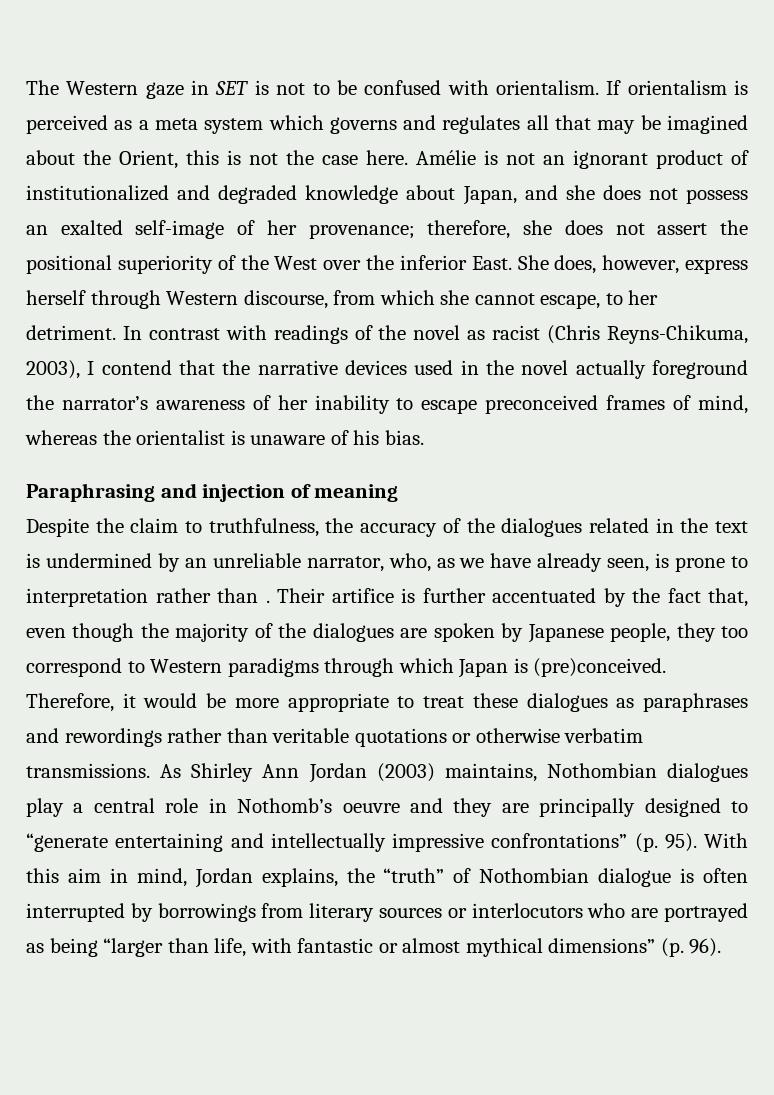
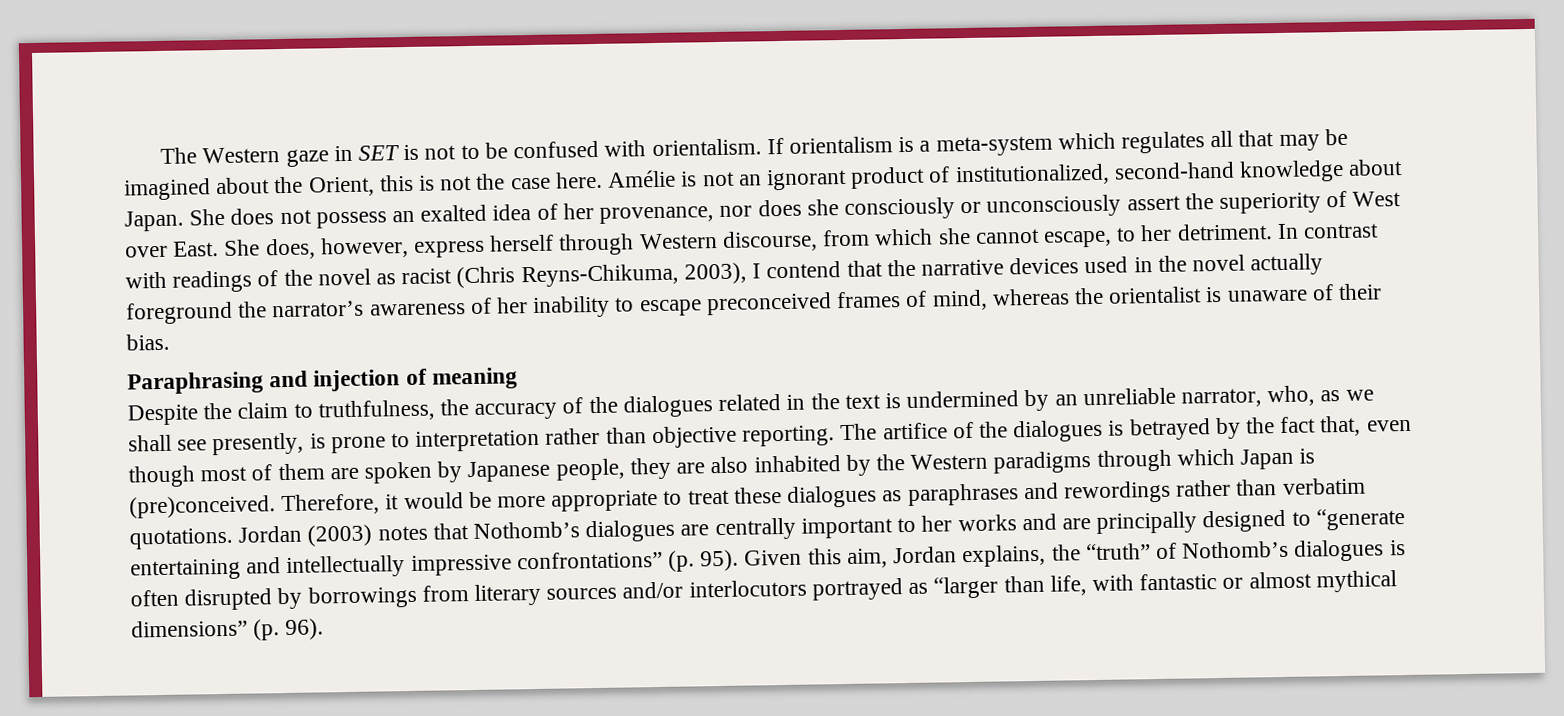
- If orientalism is perceived as a meta system which governs and regulates all that may be imagined about the Orient, this is not the case here.
+ If orientalism is a meta-system which regulates all that may be imagined about the Orient, this is not the case here.
- Amélie is not an ignorant product of institutionalized and degraded knowledge about Japan, and she does not possess an exalted self-image of her provenance; therefore, she does not assert the positional superiority of the West over the inferior East.
+ Amélie is not an ignorant product of institutionalized, second-hand knowledge about Japan. She does not possess an exalted idea of her provenance, nor does she consciously or unconsciously assert the superiority of West over East.
- In contrast with readings of the novel as racist (Chris Reyns-Chikuma, 2003), I contend that the narrative devices used in the novel actually foreground the narrator’s awareness of her inability to escape preconceived frames of mind, whereas the orientalist is unaware of his bias.
+ In contrast with readings of the novel as racist (Chris Reyns-Chikuma, 2003), I contend that the narrative devices used in the novel actually foreground the narrator’s awareness of her inability to escape preconceived frames of mind, whereas the orientalist is unaware of their bias.
- Despite the claim to truthfulness, the accuracy of the dialogues related in the text is undermined by an unreliable narrator, who, as we have already seen, is prone to interpretation rather than . Their artifice is further accentuated by the fact that, even though the majority of the dialogues are spoken by Japanese people, they too correspond to Western paradigms through which Japan is (pre)conceived.
+ Despite the claim to truthfulness, the accuracy of the dialogues related in the text is undermined by an unreliable narrator, who, as we shall see presently, is prone to interpretation rather than objective reporting. The artifice of the dialogues is betrayed by the fact that, even though most of them are spoken by Japanese people, they are also inhabited by the Western paradigms through which Japan is (pre)conceived.
- Therefore, it would be more appropriate to treat these dialogues as paraphrases and rewordings rather than veritable quotations or otherwise verbatim transmissions. As Shirley Ann Jordan (2003) maintains, Nothombian dialogues play a central role in Nothomb’s oeuvre and they are principally designed to “generate entertaining and intellectually impressive confrontations” (p. 95).
+ Therefore, it would be more appropriate to treat these dialogues as paraphrases and rewordings rather than verbatim quotations. Jordan (2003) notes that Nothomb’s dialogues are centrally important to her works and are principally designed to “generate entertaining and intellectually impressive confrontations” (p. 95).
- With this aim in mind, Jordan explains, the “truth” of Nothombian dialogue is often interrupted by borrowings from literary sources or interlocutors who are portrayed as being “larger than life, with fantastic or almost mythical dimensions” (p. 96).
+ Given this aim, Jordan explains, the “truth” of Nothomb’s dialogues is often disrupted by borrowings from literary sources and/or interlocutors portrayed as “larger than life, with fantastic or almost mythical dimensions” (p. 96).

